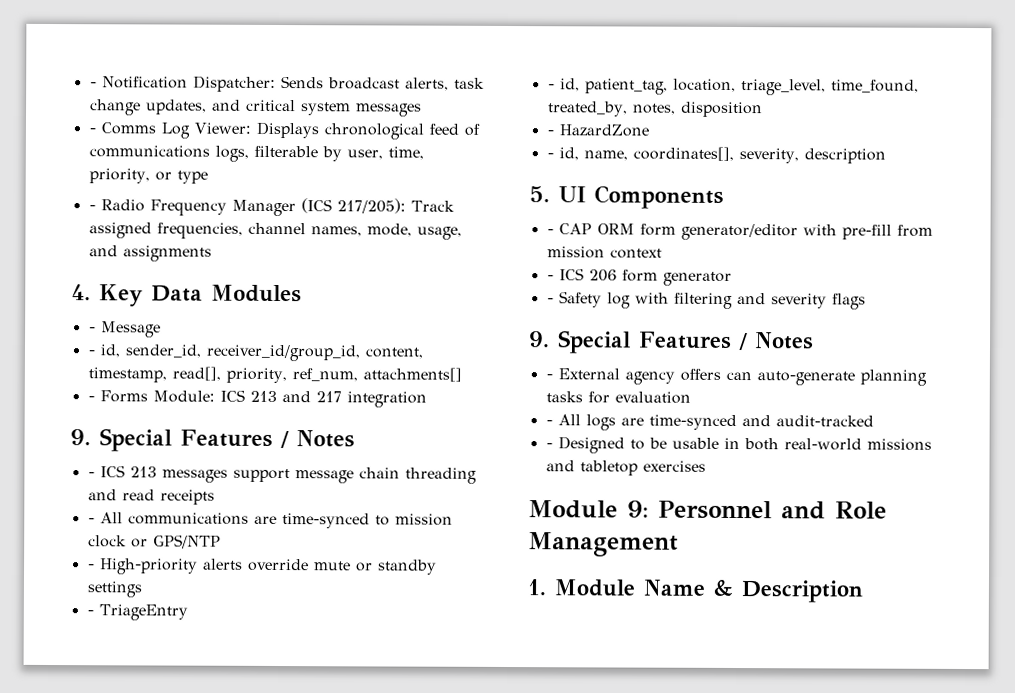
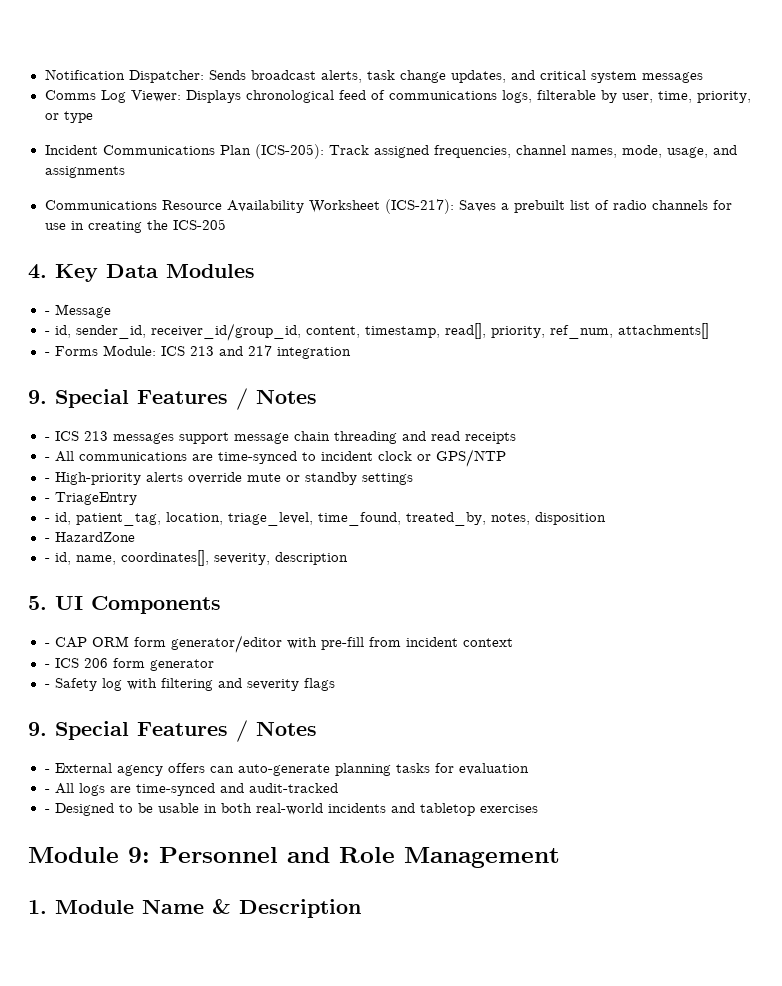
- - Notification Dispatcher: Sends broadcast alerts, task change updates, and critical system messages
+ Notification Dispatcher: Sends broadcast alerts, task change updates, and critical system messages
- - Comms Log Viewer: Displays chronological feed of communications logs, filterable by user, time, priority, or type
+ Comms Log Viewer: Displays chronological feed of communications logs, filterable by user, time, priority, or type
- - Radio Frequency Manager (ICS 217/205): Track assigned frequencies, channel names, mode, usage, and assignments
+ Incident Communications Plan (ICS-205): Track assigned frequencies, channel names, mode, usage, and assignments
+ Communications Resource Availability Worksheet (ICS-217): Saves a prebuilt list of radio channels for use in creating the ICS-205
- - All communications are time-synced to mission clock or GPS/NTP
+ - All communications are time-synced to incident clock or GPS/NTP
- - CAP ORM form generator/editor with pre-fill from mission context
+ - CAP ORM form generator/editor with pre-fill from incident context
- - Designed to be usable in both real-world missions and tabletop exercises
+ - Designed to be usable in both real-world incidents and tabletop exercises

